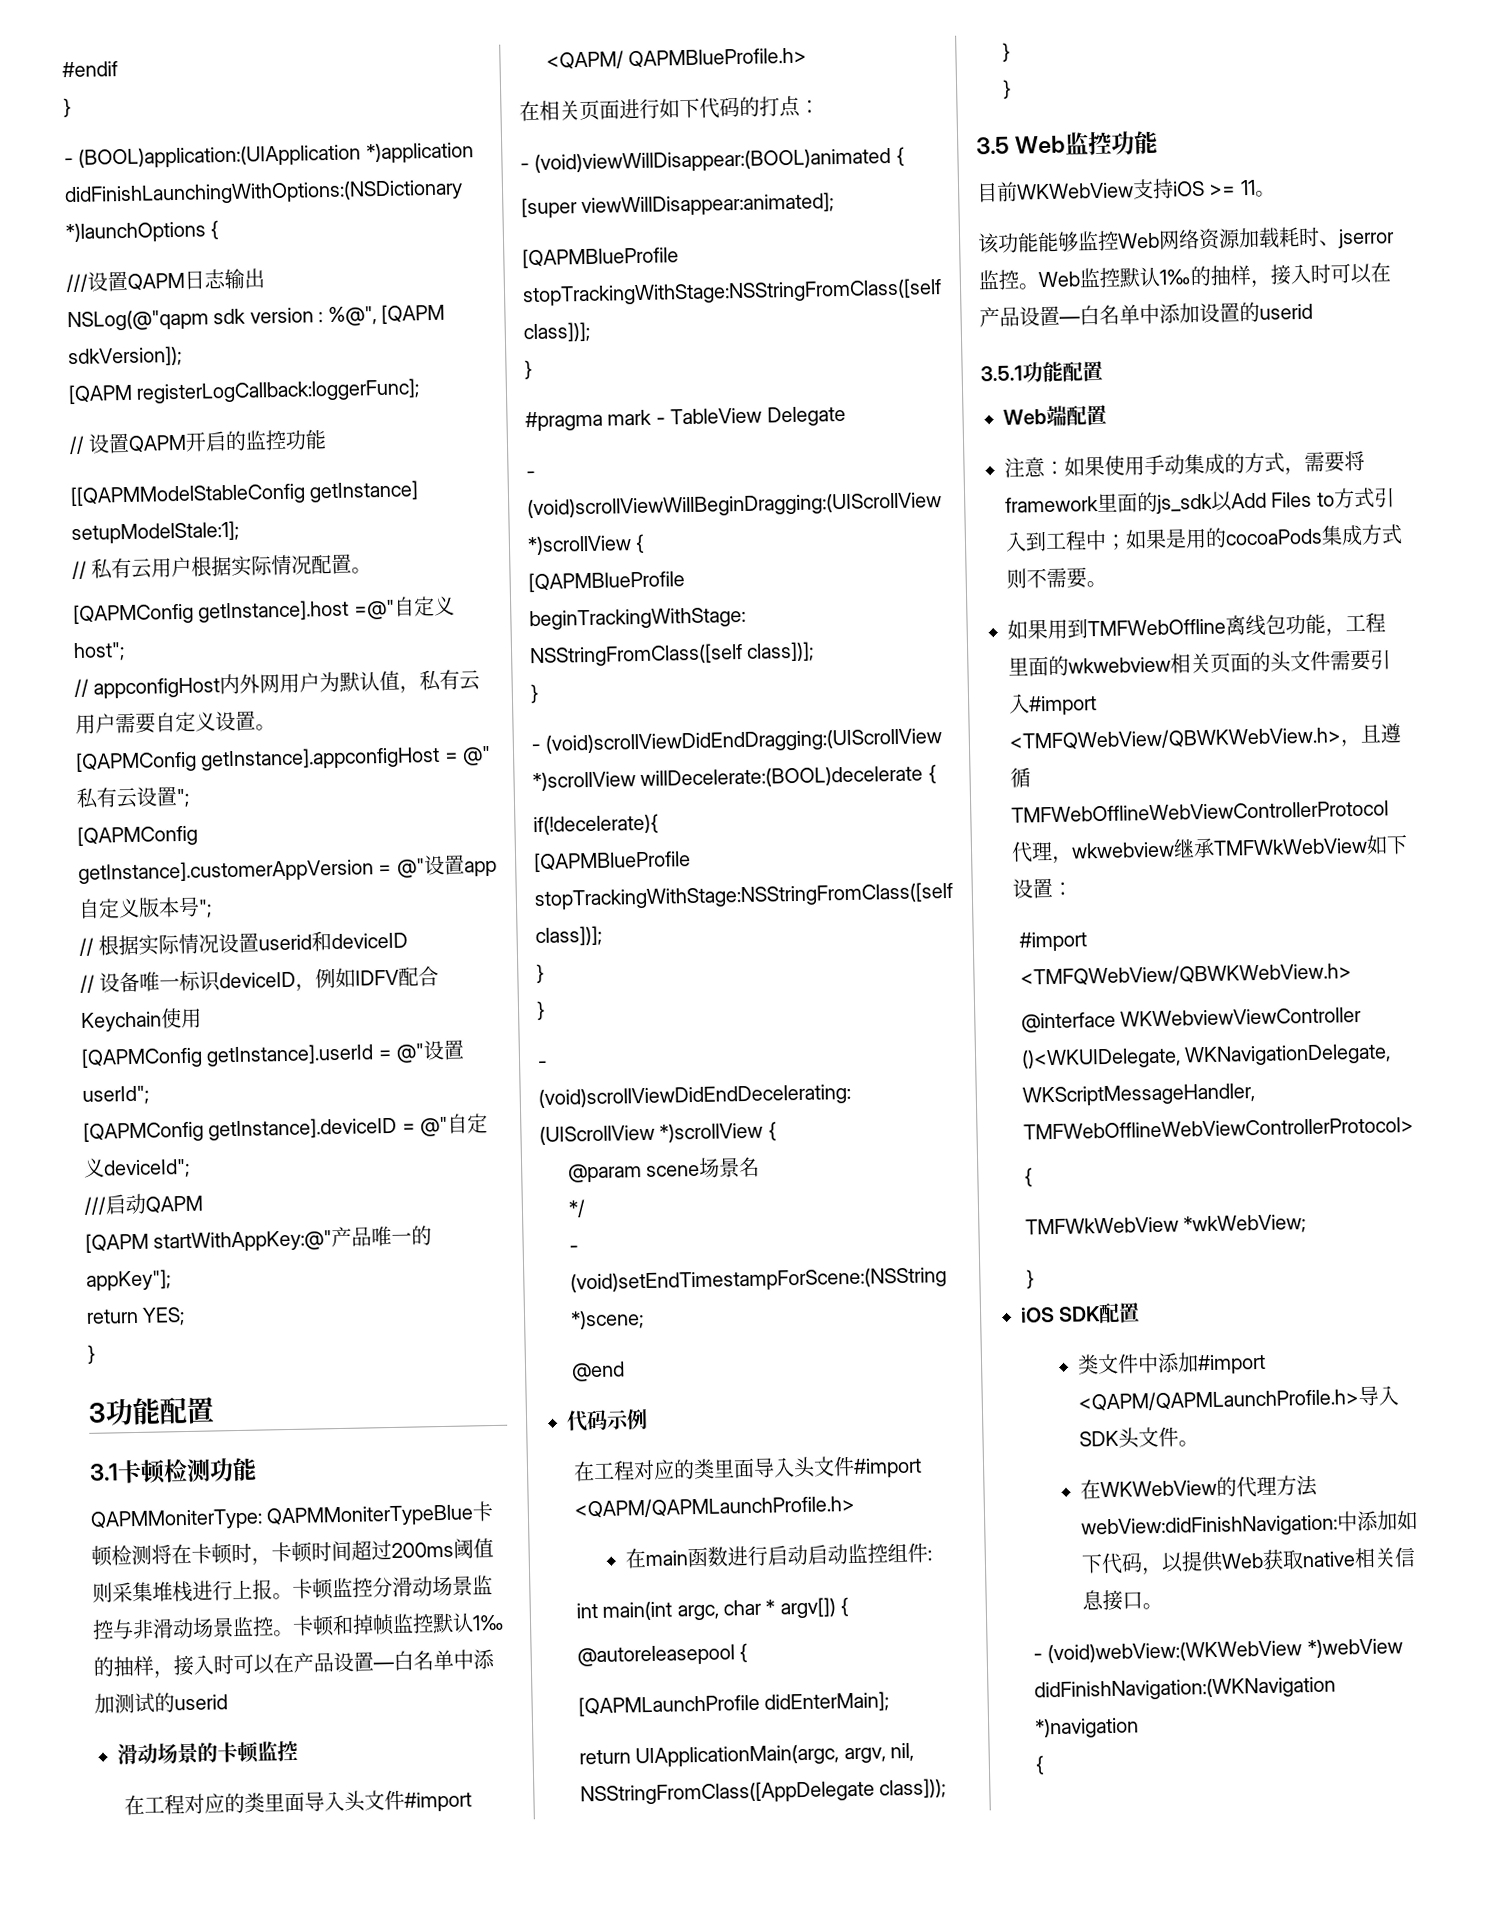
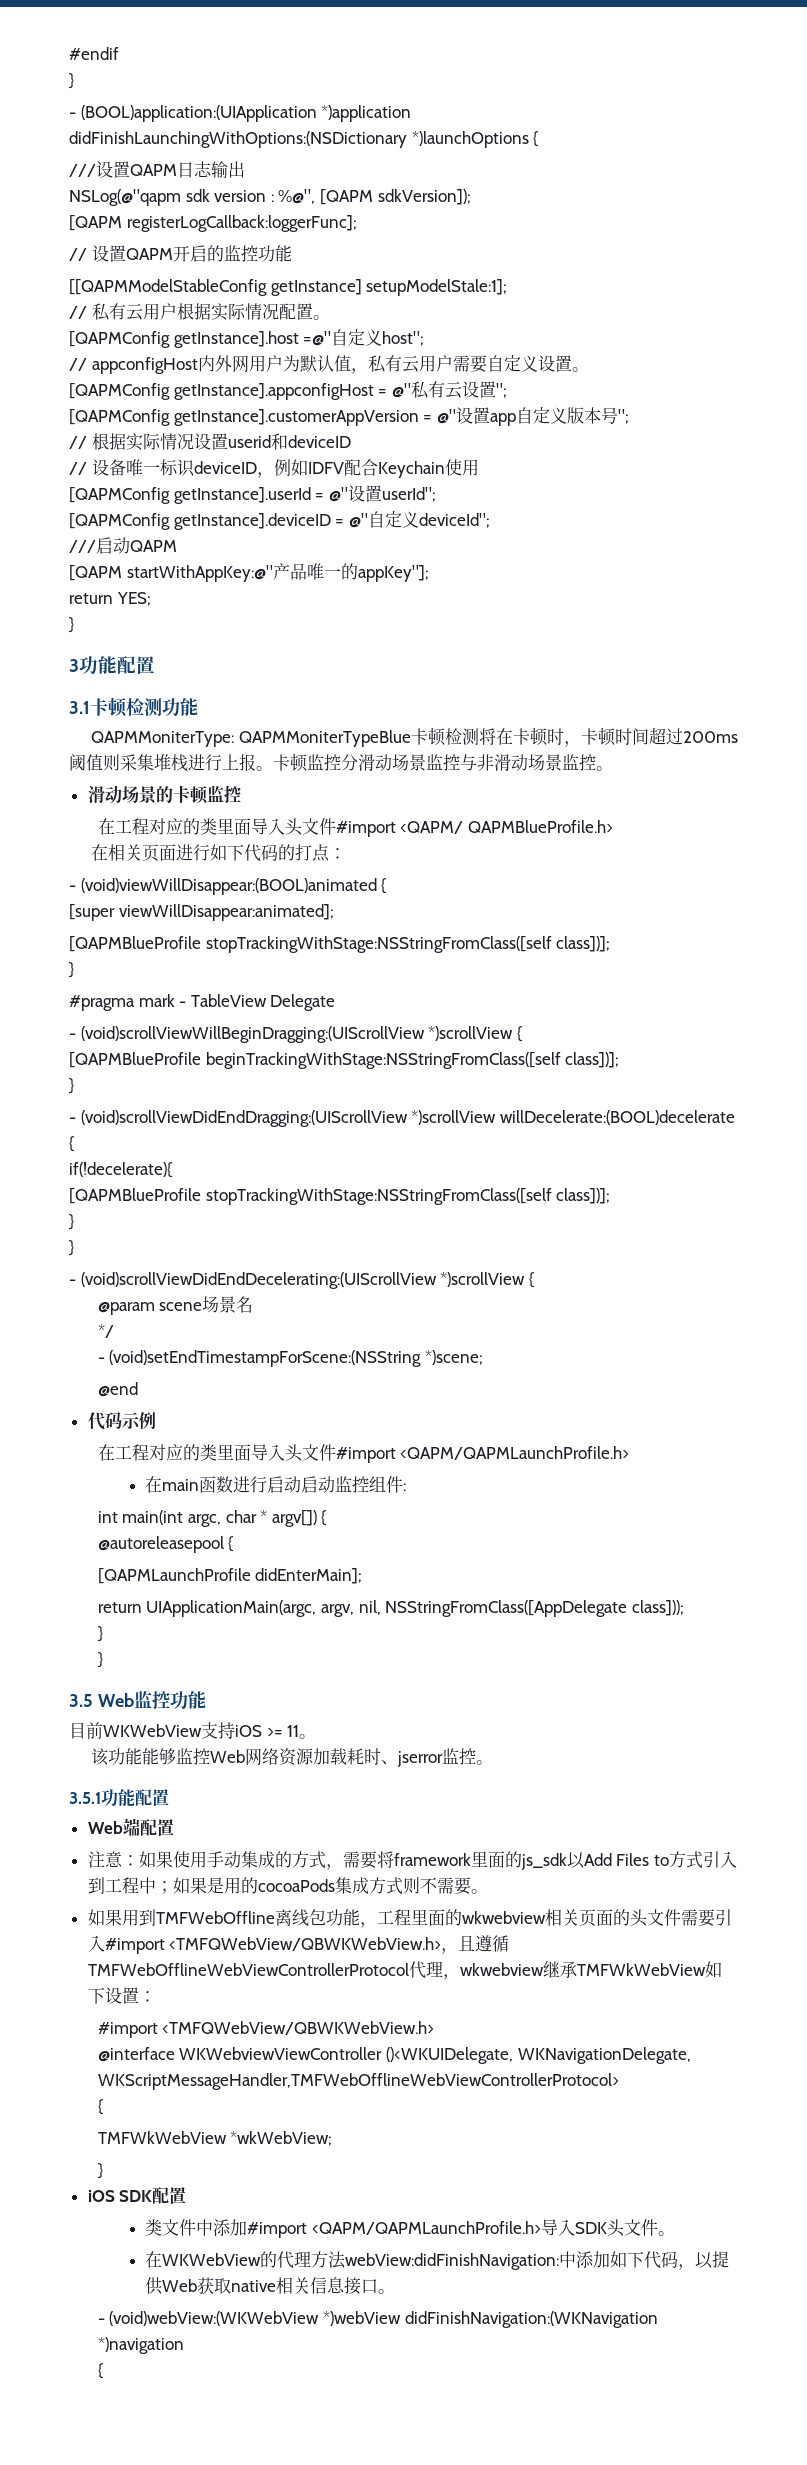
- 卡顿和掉帧监控默认1‰的抽样，接入时可以在产品设置—白名单中添加测试的userid
- Web监控默认1‰的抽样，接入时可以在产品设置—白名单中添加设置的userid

